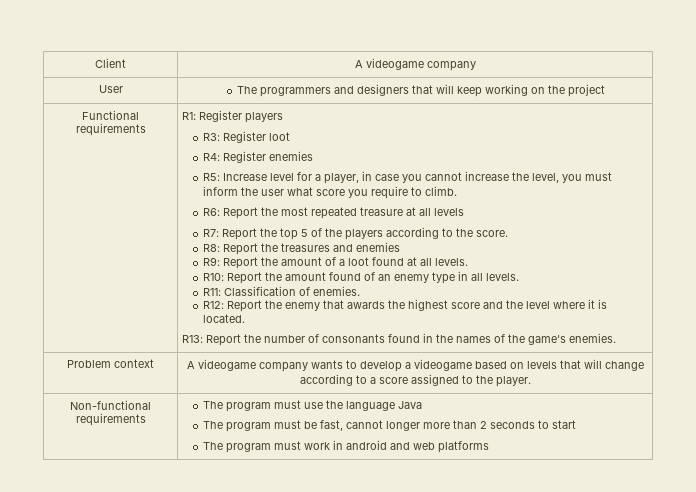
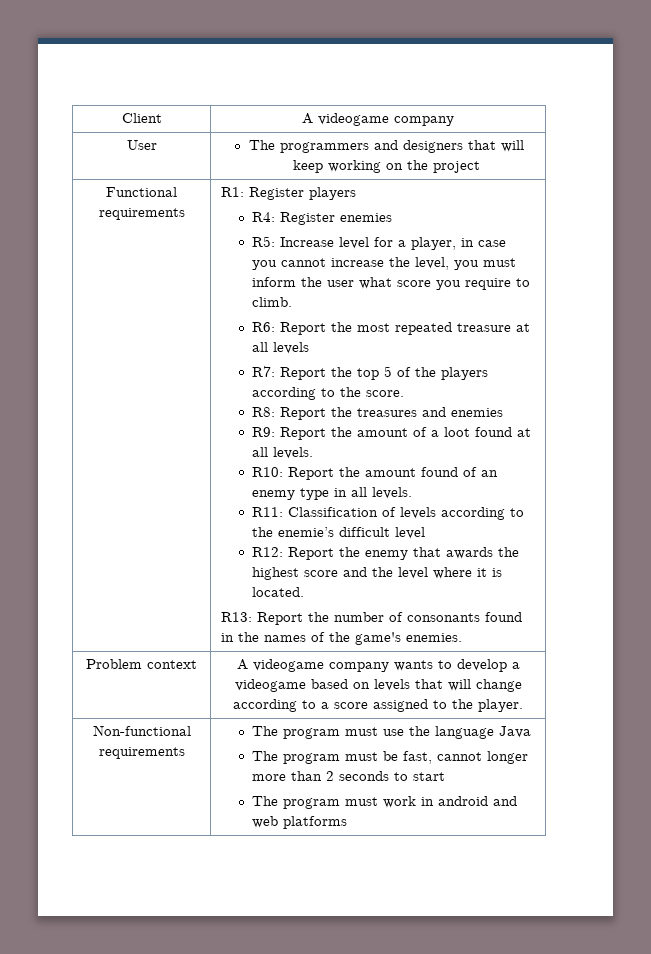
- R3: Register loot
- R11: Classification of enemies.
+ R11: Classification of levels according to the enemie’s difficult level

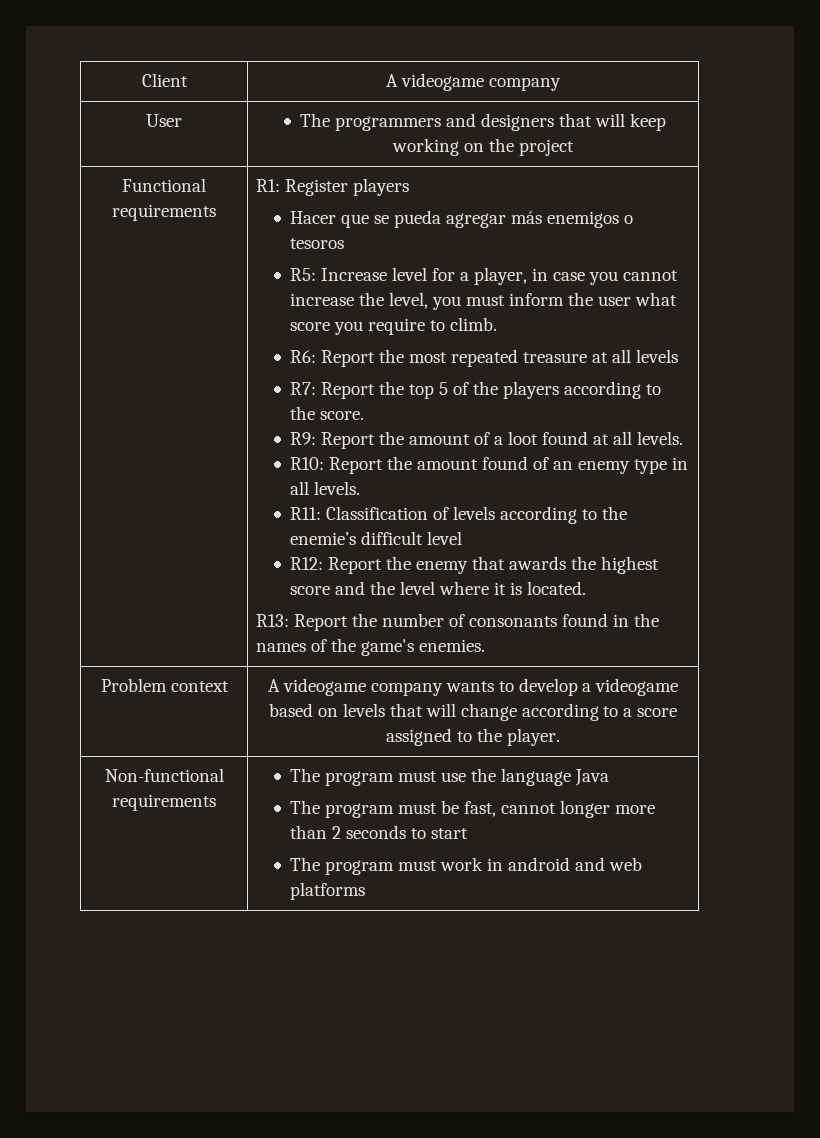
- R4: Register enemies
+ Hacer que se pueda agregar más enemigos o tesoros
- R8: Report the treasures and enemies

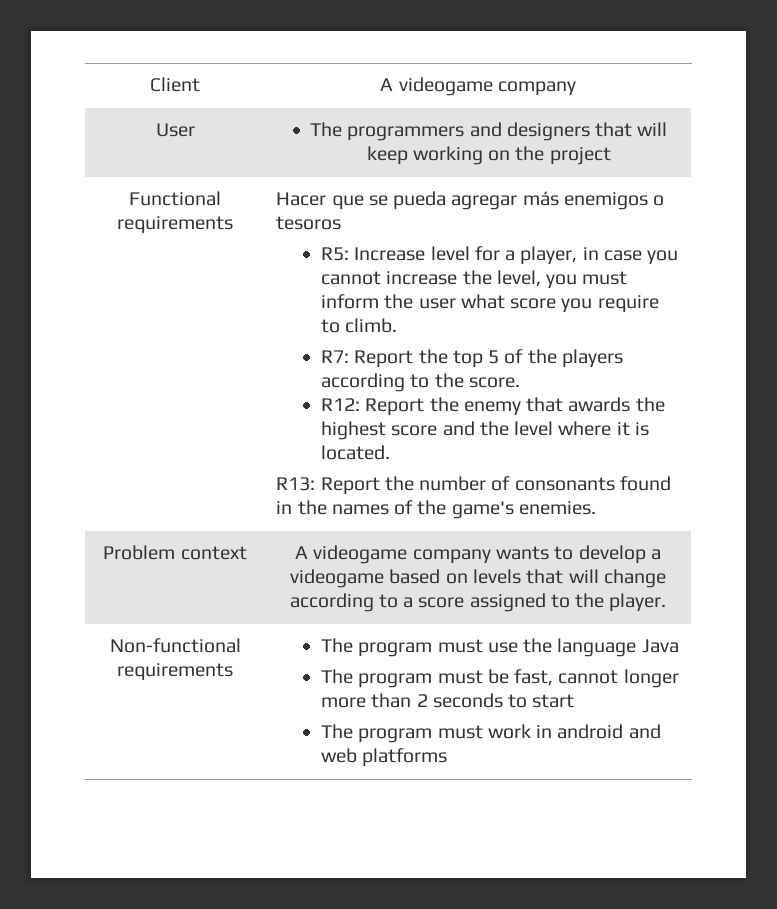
- R1: Register players
- R6: Report the most repeated treasure at all levels
- R9: Report the amount of a loot found at all levels.
- R10: Report the amount found of an enemy type in all levels.
- R11: Classification of levels according to the enemie’s difficult level

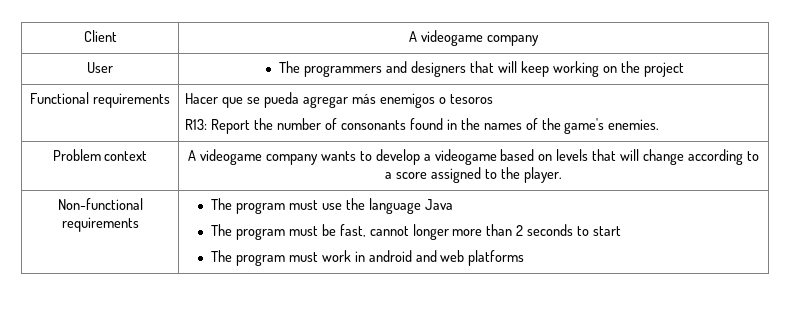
- R5: Increase level for a player, in case you cannot increase the level, you must inform the user what score you require to climb.
- R7: Report the top 5 of the players according to the score.
- R12: Report the enemy that awards the highest score and the level where it is located.

